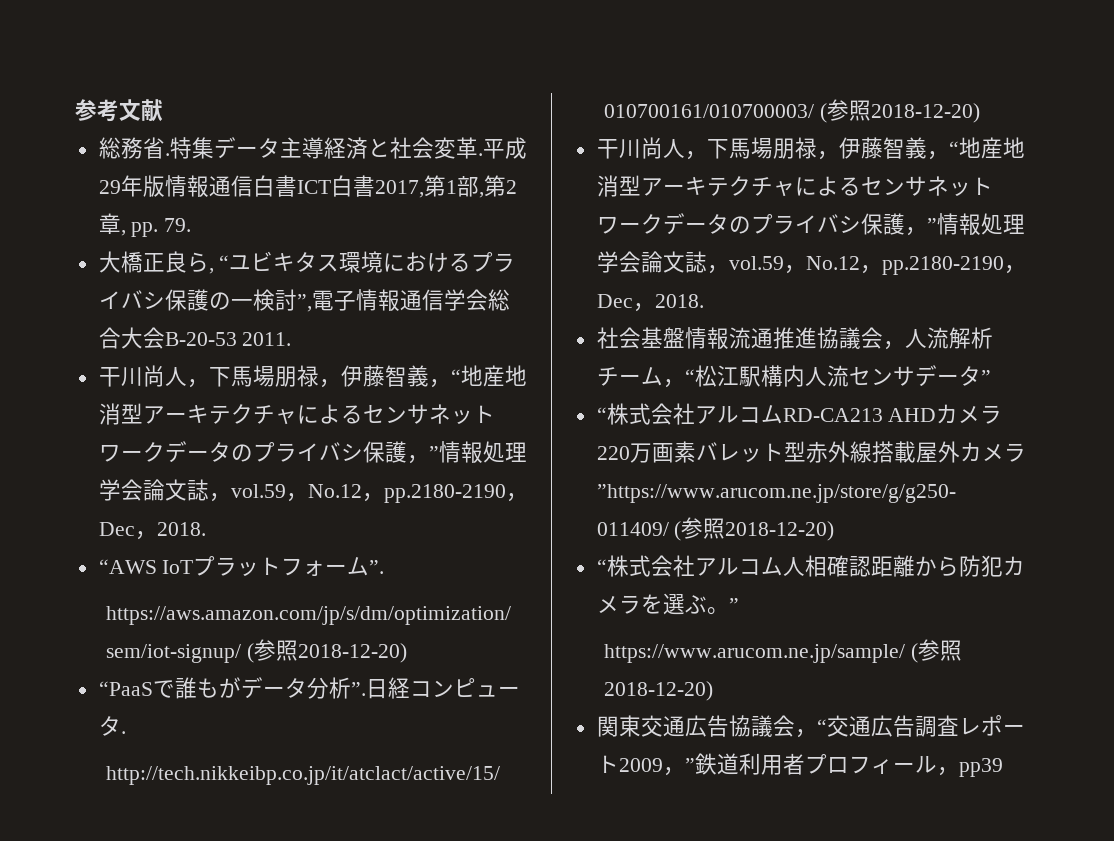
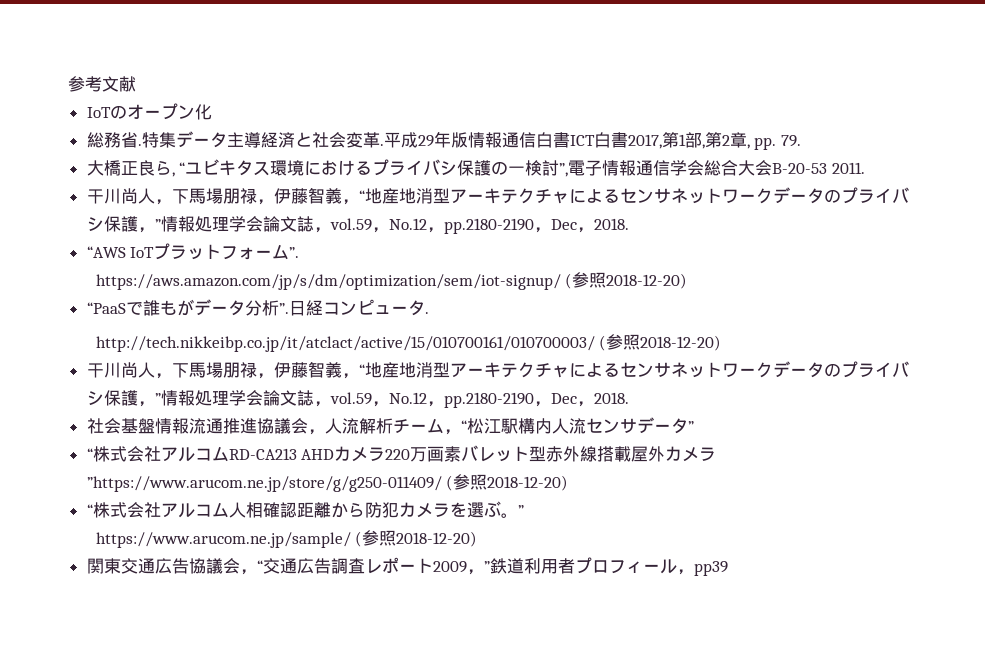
+ IoTのオープン化

